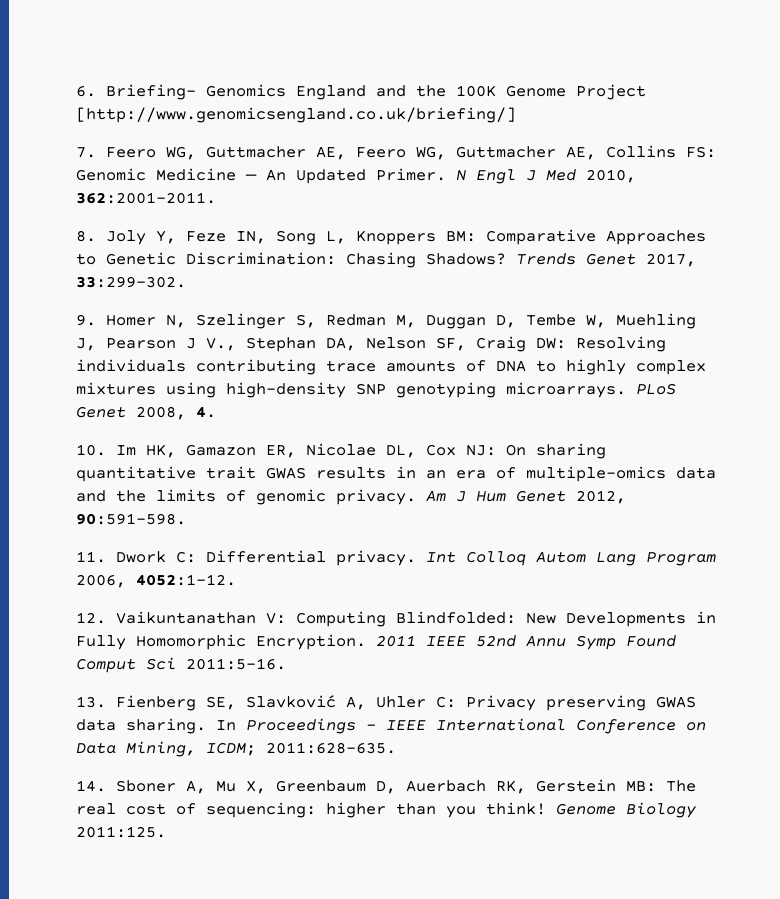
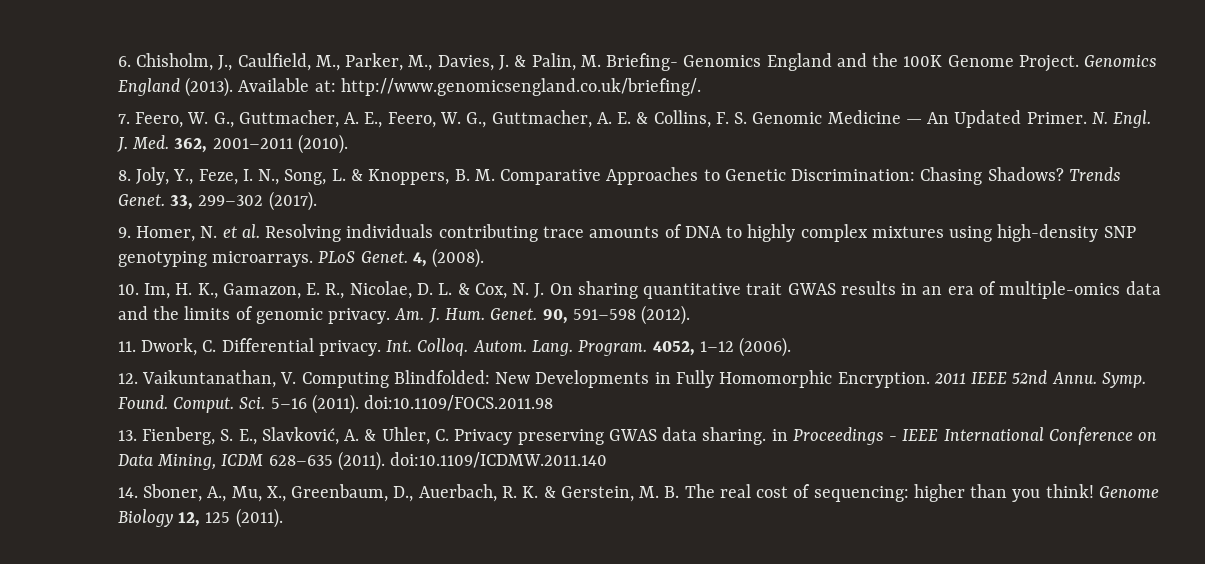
- 6. Briefing- Genomics England and the 100K Genome Project [http://www.genomicsengland.co.uk/briefing/]
- 7. Feero WG, Guttmacher AE, Feero WG, Guttmacher AE, Collins FS: Genomic Medicine — An Updated Primer.
+ 6. Chisholm, J., Caulfield, M., Parker, M., Davies, J. & Palin, M. Briefing- Genomics England and the 100K Genome Project. Genomics England (2013). Available at: http://www.genomicsengland.co.uk/briefing/.
+ 7. Feero, W. G., Guttmacher, A. E., Feero, W. G., Guttmacher, A. E. & Collins, F. S. Genomic Medicine — An Updated Primer.
- N Engl J Med 2010, 362:2001–2011.
- 8. Joly Y, Feze IN, Song L, Knoppers BM: Comparative Approaches to Genetic Discrimination: Chasing Shadows?
+ N. Engl. J. Med. 362, 2001–2011 (2010).
+ 8. Joly, Y., Feze, I. N., Song, L. & Knoppers, B. M. Comparative Approaches to Genetic Discrimination: Chasing Shadows?
- Trends Genet 2017, 33:299–302.
- 9. Homer N, Szelinger S, Redman M, Duggan D, Tembe W, Muehling J, Pearson J V., Stephan DA, Nelson SF, Craig DW: Resolving individuals contributing trace amounts of DNA to highly complex mixtures using high-density SNP genotyping microarrays.
+ Trends Genet. 33, 299–302 (2017).
+ 9. Homer, N. et al. Resolving individuals contributing trace amounts of DNA to highly complex mixtures using high-density SNP genotyping microarrays.
- PLoS Genet 2008, 4.
- 10. Im HK, Gamazon ER, Nicolae DL, Cox NJ: On sharing quantitative trait GWAS results in an era of multiple-omics data and the limits of genomic privacy.
+ PLoS Genet. 4, (2008).
+ 10. Im, H. K., Gamazon, E. R., Nicolae, D. L. & Cox, N. J. On sharing quantitative trait GWAS results in an era of multiple-omics data and the limits of genomic privacy.
- Am J Hum Genet 2012, 90:591–598.
- 11. Dwork C: Differential privacy. Int Colloq Autom Lang Program 2006, 4052:1–12.
+ Am. J. Hum. Genet. 90, 591–598 (2012).
+ 11. Dwork, C. Differential privacy. Int. Colloq. Autom. Lang. Program. 4052, 1–12 (2006).
- 12. Vaikuntanathan V: Computing Blindfolded: New Developments in Fully Homomorphic Encryption.
+ 12. Vaikuntanathan, V. Computing Blindfolded: New Developments in Fully Homomorphic Encryption.
- 2011 IEEE 52nd Annu Symp Found Comput Sci 2011:5–16.
- 13. Fienberg SE, Slavković A, Uhler C: Privacy preserving GWAS data sharing. In Proceedings - IEEE International Conference on Data Mining, ICDM; 2011:628–635.
- 14. Sboner A, Mu X, Greenbaum D, Auerbach RK, Gerstein MB: The real cost of sequencing: higher than you think!
+ 2011 IEEE 52nd Annu. Symp. Found. Comput. Sci. 5–16 (2011). doi:10.1109/FOCS.2011.98
+ 13. Fienberg, S. E., Slavković, A. & Uhler, C. Privacy preserving GWAS data sharing. in Proceedings - IEEE International Conference on Data Mining, ICDM 628–635 (2011). doi:10.1109/ICDMW.2011.140
+ 14. Sboner, A., Mu, X., Greenbaum, D., Auerbach, R. K. & Gerstein, M. B. The real cost of sequencing: higher than you think!
- Genome Biology 2011:125.
+ Genome Biology 12, 125 (2011).

